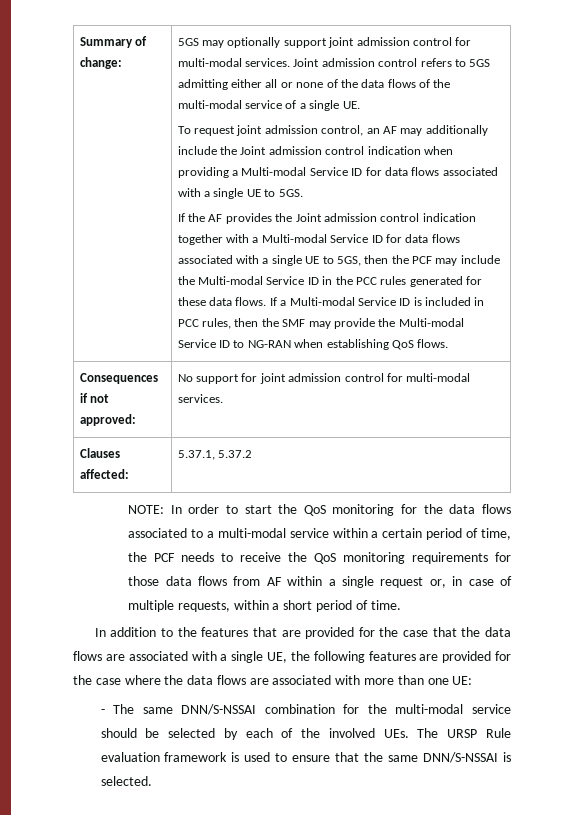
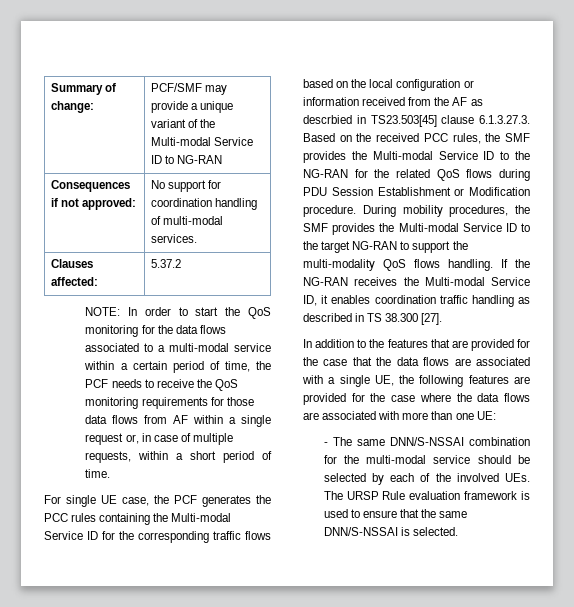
- 5GS may optionally support joint admission control for multi-modal services. Joint admission control refers to 5GS admitting either all or none of the data flows of the multi-modal service of a single UE.
- To request joint admission control, an AF may additionally include the Joint admission control indication when providing a Multi-modal Service ID for data flows associated with a single UE to 5GS.
- If the AF provides the Joint admission control indication together with a Multi-modal Service ID for data flows associated with a single UE to 5GS, then the PCF may include the Multi-modal Service ID in the PCC rules generated for these data flows. If a Multi-modal Service ID is included in PCC rules, then the SMF may provide the Multi-modal Service ID to NG-RAN when establishing QoS flows.
+ PCF/SMF may provide a unique variant of the Multi-modal Service ID to NG-RAN
- Consequences if not approved: | No support for joint admission control for multi-modal services.
+ Consequences if not approved: | No support for coordination handling of multi-modal services.
- Clauses affected: | 5.37.1, 5.37.2
+ Clauses affected: | 5.37.2
+ For single UE case, the PCF generates the PCC rules containing the Multi-modal Service ID for the corresponding traffic flows based on the local configuration or information received from the AF as descrbied in TS23.503[45] clause 6.1.3.27.3. Based on the received PCC rules, the SMF provides the Multi-modal Service ID to the NG-RAN for the related QoS flows during PDU Session Establishment or Modification procedure. During mobility procedures, the SMF provides the Multi-modal Service ID to the target NG-RAN to support the multi-modality QoS flows handling. If the NG-RAN receives the Multi-modal Service ID, it enables coordination traffic handling as described in TS 38.300 [27].

